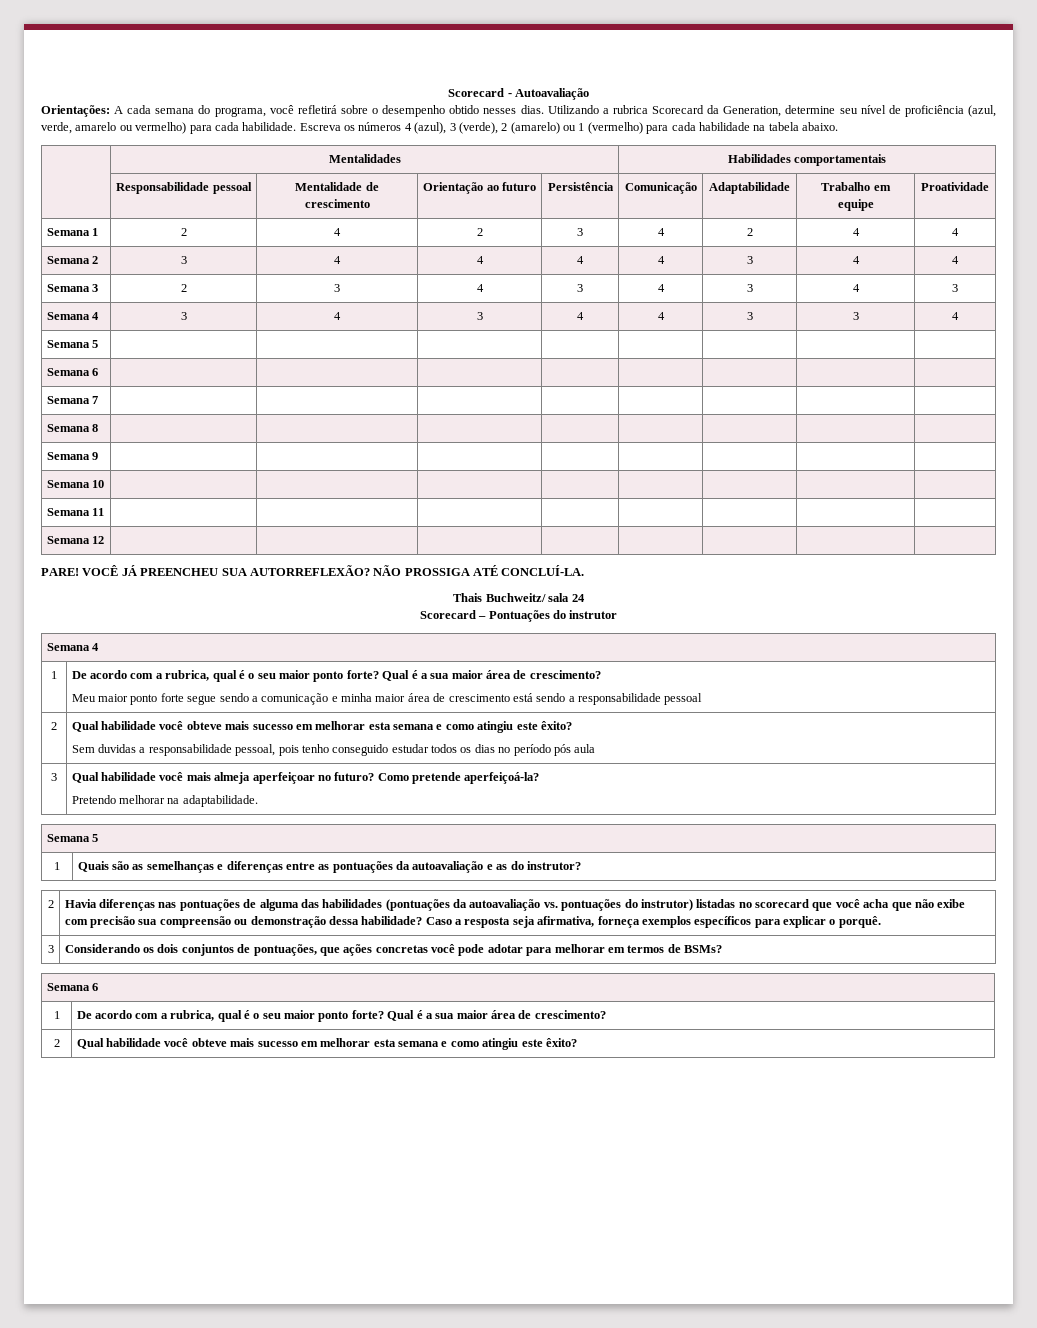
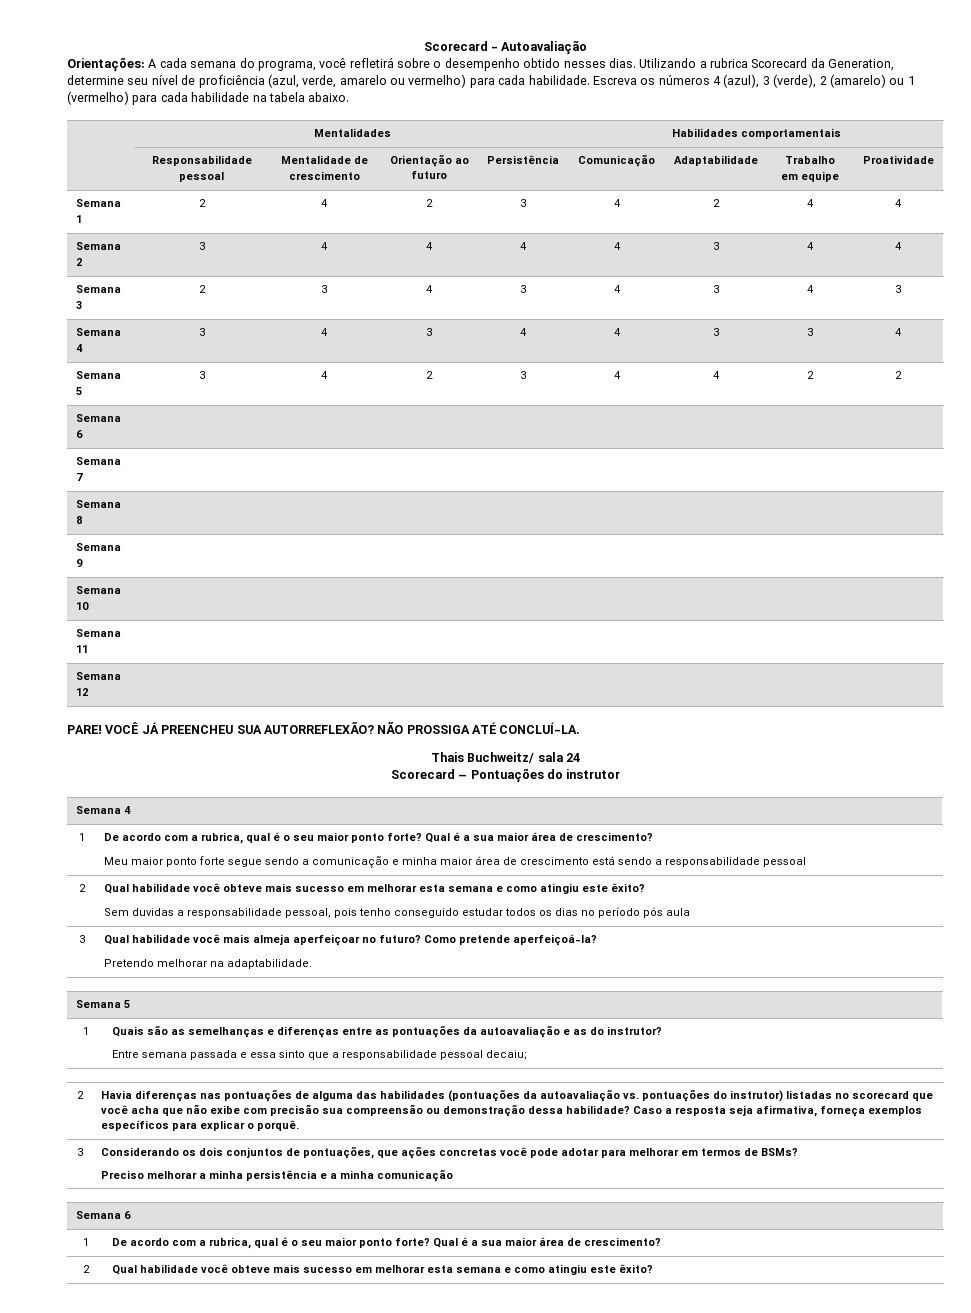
- Semana 5 | | | | | | | |
+ Semana 5 | 3 | 4 | 2 | 3 | 4 | 4 | 2 | 2
  1 | Quais são as semelhanças e diferenças entre as pontuações da autoavaliação e as do instrutor?
+ Entre semana passada e essa sinto que a responsabilidade pessoal decaiu;
  3 | Considerando os dois conjuntos de pontuações, que ações concretas você pode adotar para melhorar em termos de BSMs?
+ Preciso melhorar a minha persistência e a minha comunicação

